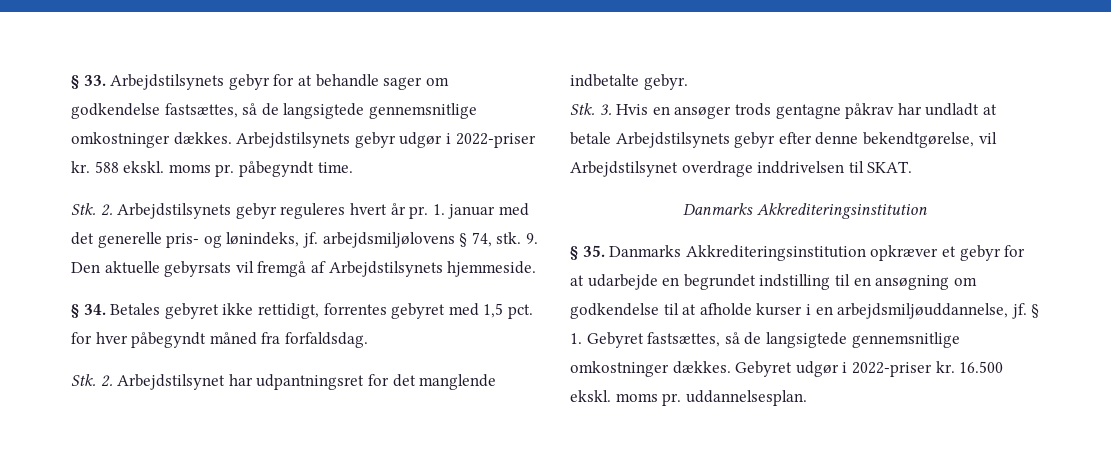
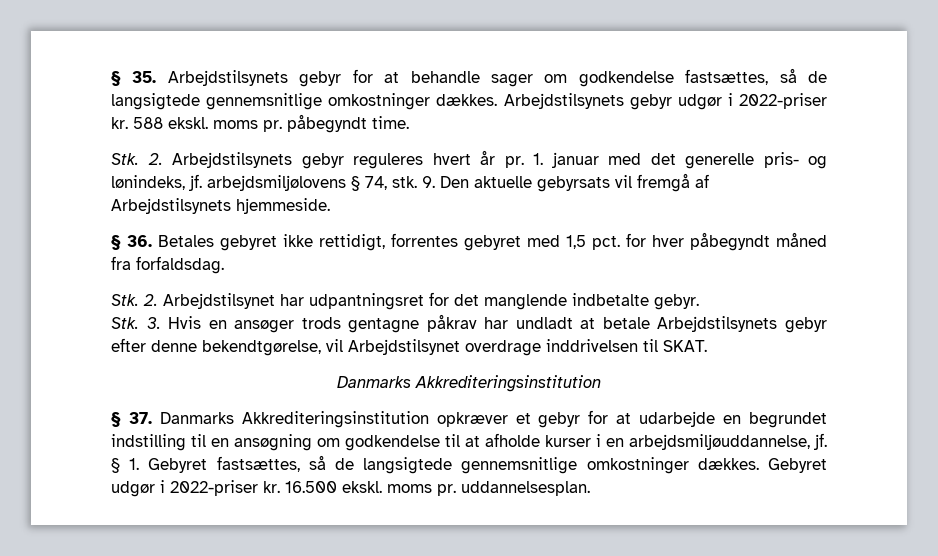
- § 33. Arbejdstilsynets gebyr for at behandle sager om godkendelse fastsættes, så de langsigtede gennemsnitlige omkostninger dækkes.
+ § 35. Arbejdstilsynets gebyr for at behandle sager om godkendelse fastsættes, så de langsigtede gennemsnitlige omkostninger dækkes.
- § 34. Betales gebyret ikke rettidigt, forrentes gebyret med 1,5 pct. for hver påbegyndt måned fra forfaldsdag.
+ § 36. Betales gebyret ikke rettidigt, forrentes gebyret med 1,5 pct. for hver påbegyndt måned fra forfaldsdag.
- § 35. Danmarks Akkrediteringsinstitution opkræver et gebyr for at udarbejde en begrundet indstilling til en ansøgning om godkendelse til at afholde kurser i en arbejdsmiljøuddannelse, jf.
+ § 37. Danmarks Akkrediteringsinstitution opkræver et gebyr for at udarbejde en begrundet indstilling til en ansøgning om godkendelse til at afholde kurser i en arbejdsmiljøuddannelse, jf.

